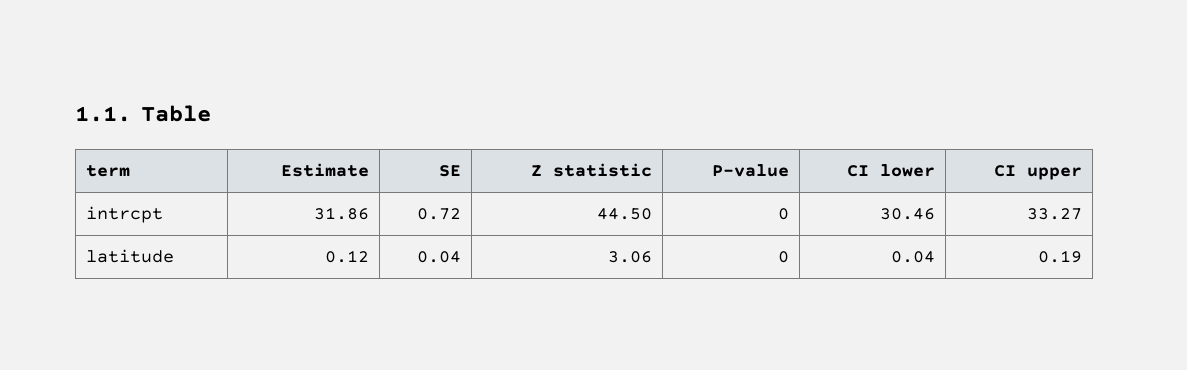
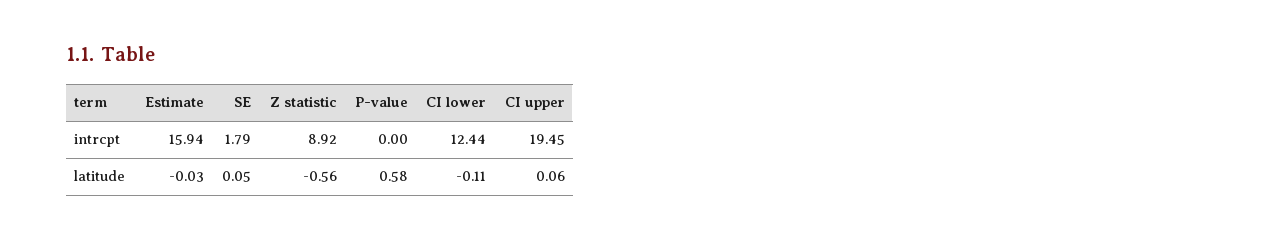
- intrcpt | 31.86 | 0.72 | 44.50 | 0 | 30.46 | 33.27
- latitude | 0.12 | 0.04 | 3.06 | 0 | 0.04 | 0.19
+ intrcpt | 15.94 | 1.79 | 8.92 | 0.00 | 12.44 | 19.45
+ latitude | -0.03 | 0.05 | -0.56 | 0.58 | -0.11 | 0.06

